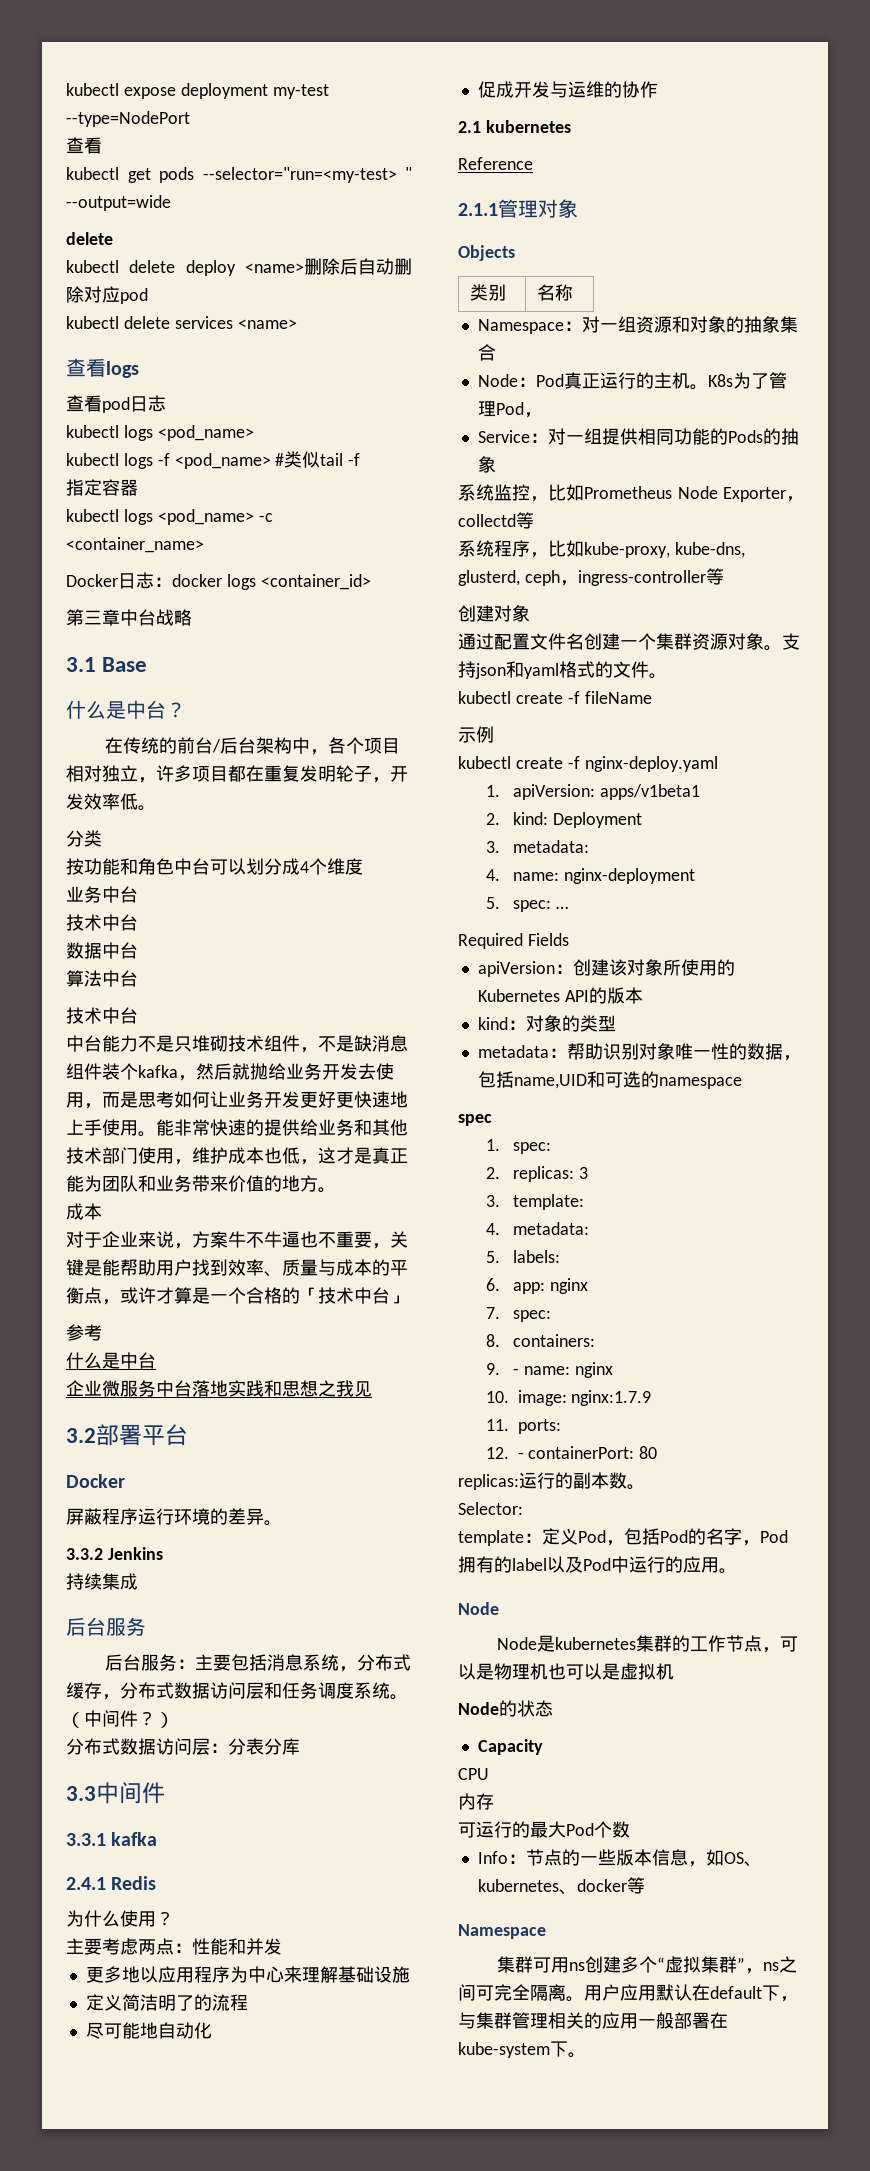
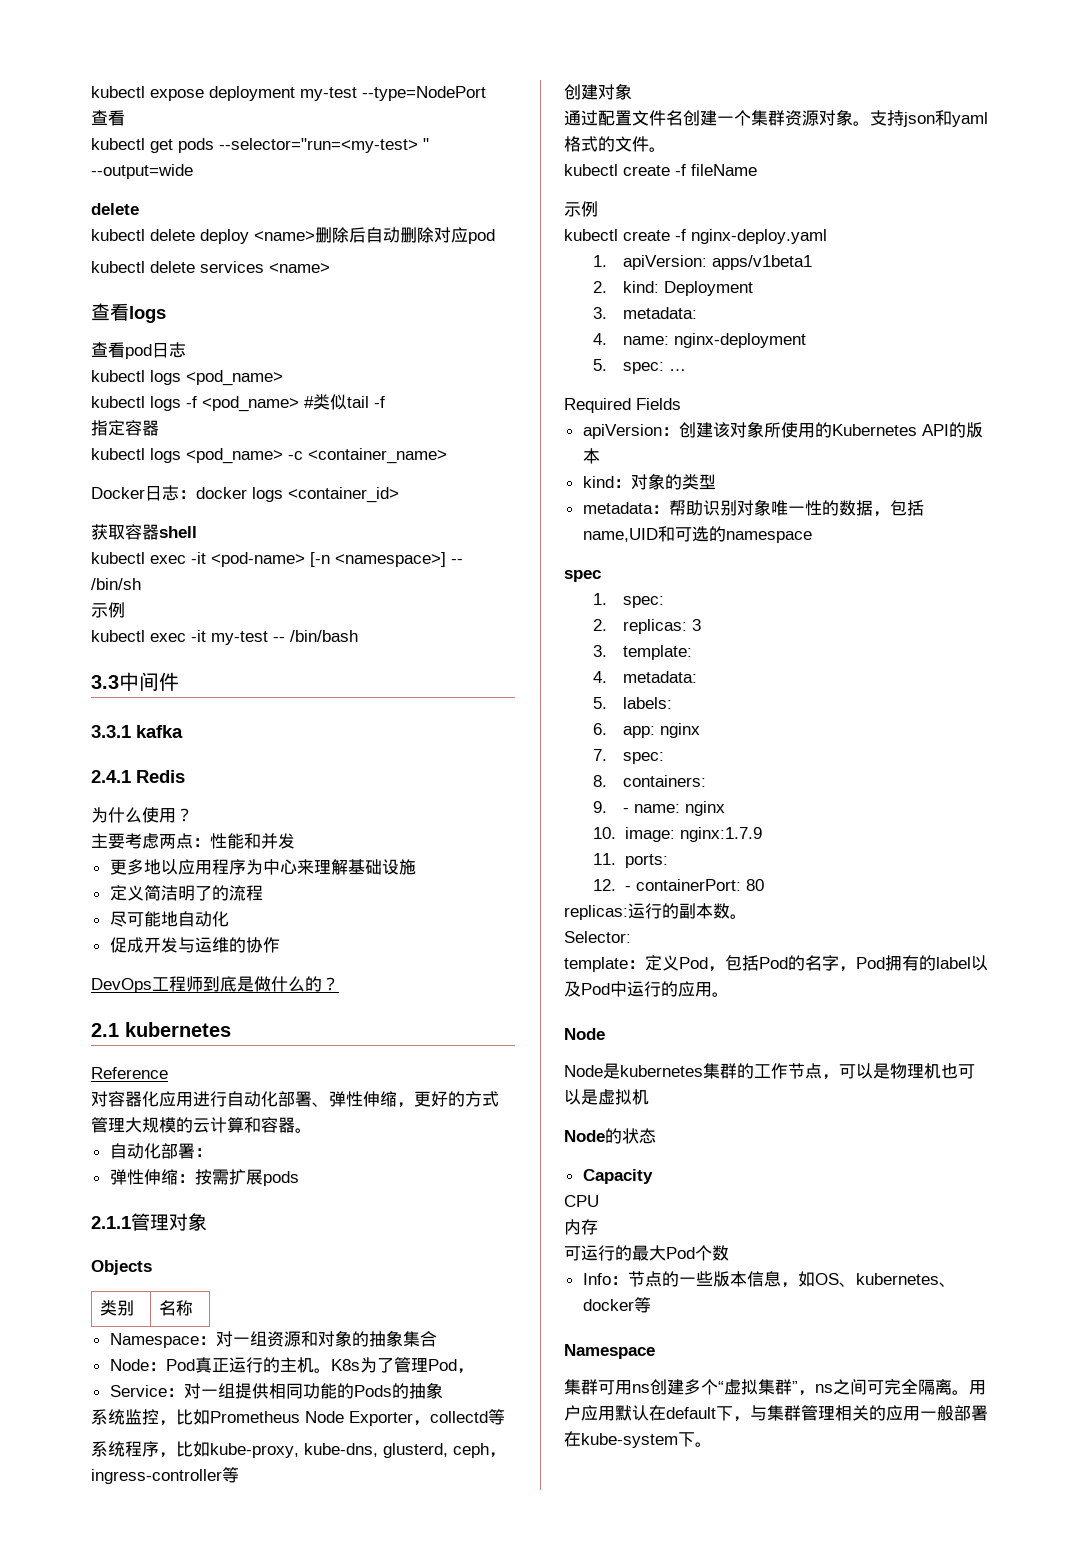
- 第三章中台战略
- 3.1 Base
- 什么是中台？
- 在传统的前台/后台架构中，各个项目相对独立，许多项目都在重复发明轮子，开发效率低。
- 分类
- 按功能和角色中台可以划分成4个维度
- 业务中台
- 技术中台
- 数据中台
- 算法中台
- 技术中台
- 中台能力不是只堆砌技术组件，不是缺消息组件装个kafka，然后就抛给业务开发去使用，而是思考如何让业务开发更好更快速地上手使用。能非常快速的提供给业务和其他技术部门使用，维护成本也低，这才是真正能为团队和业务带来价值的地方。
- 成本
- 对于企业来说，方案牛不牛逼也不重要，关键是能帮助用户找到效率、质量与成本的平衡点，或许才算是一个合格的「技术中台」
- 参考
- 什么是中台
- 企业微服务中台落地实践和思想之我见
- 3.2部署平台
- Docker
- 屏蔽程序运行环境的差异。
- 3.3.2 Jenkins
- 持续集成
- 后台服务
- 后台服务：主要包括消息系统，分布式缓存，分布式数据访问层和任务调度系统。（中间件？）
- 分布式数据访问层：分表分库
+ 获取容器shell
+ kubectl exec -it <pod-name> [-n <namespace>] -- /bin/sh
+ 示例
+ kubectl exec -it my-test -- /bin/bash
+ DevOps工程师到底是做什么的？
  2.1 kubernetes
  Reference
+ 对容器化应用进行自动化部署、弹性伸缩，更好的方式管理大规模的云计算和容器。
+ 自动化部署：
+ 弹性伸缩：按需扩展pods

